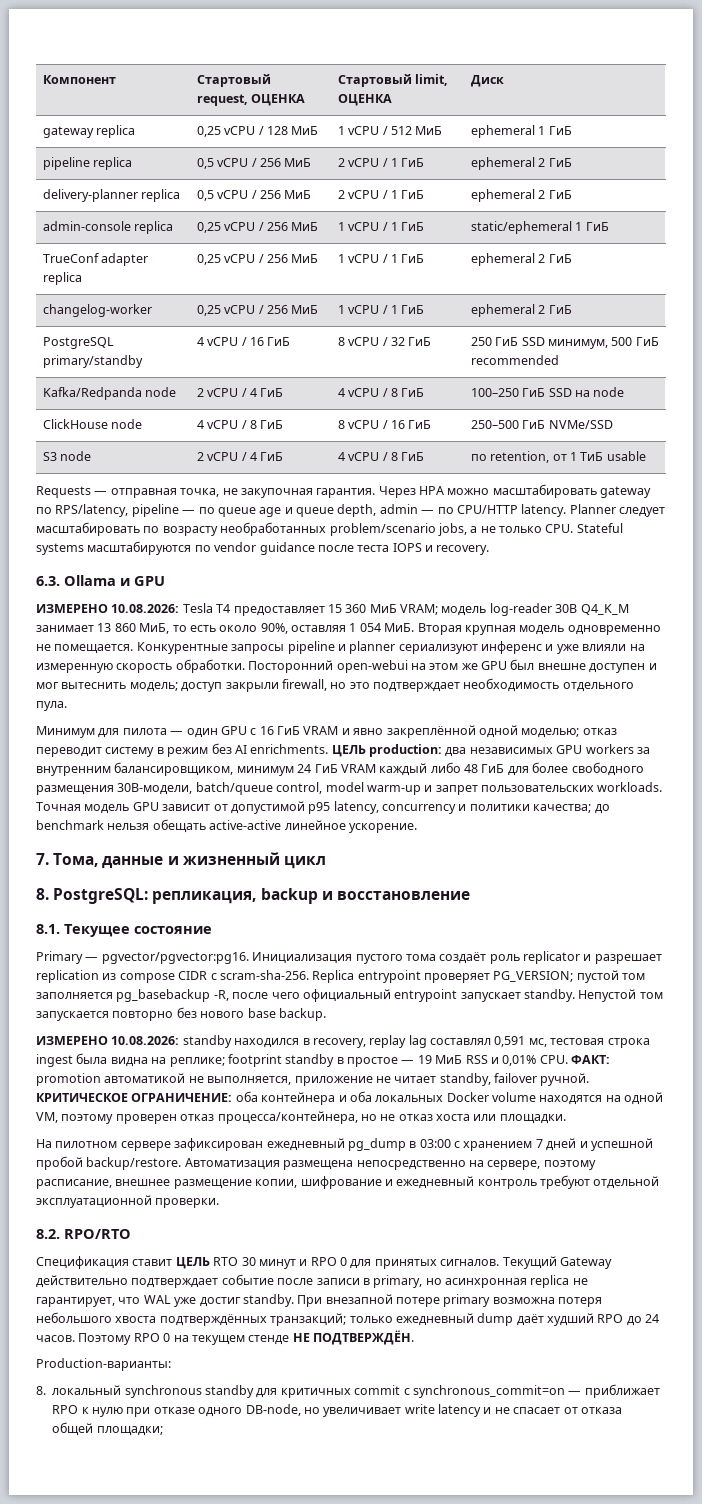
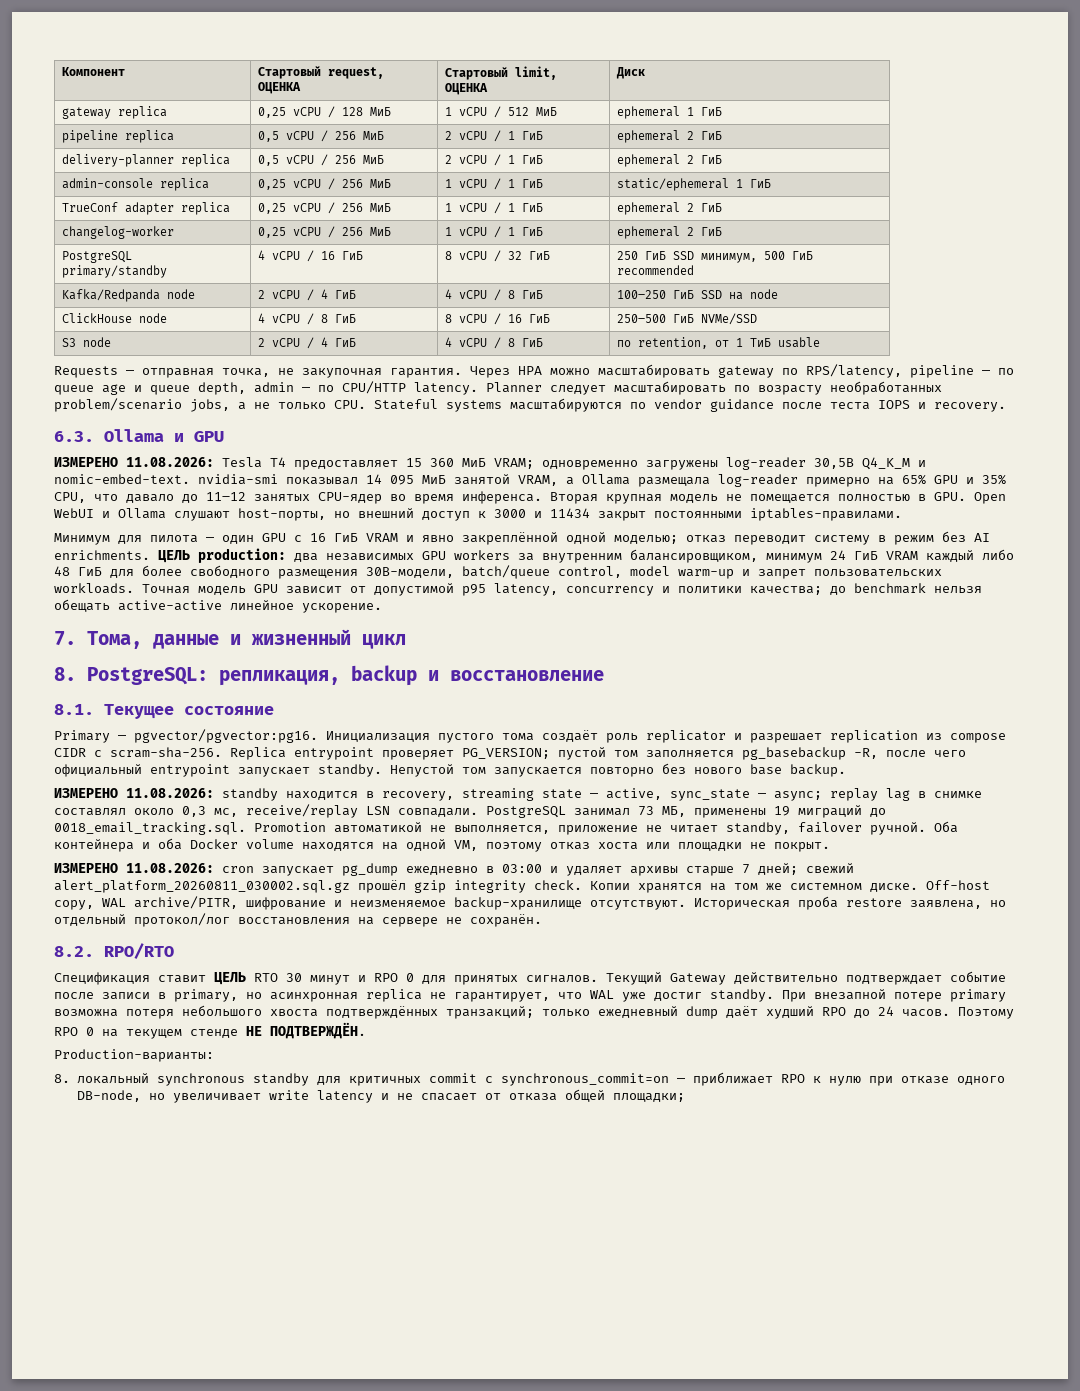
- ИЗМЕРЕНО 10.08.2026: Tesla T4 предоставляет 15 360 МиБ VRAM; модель log-reader 30B Q4_K_M занимает 13 860 МиБ, то есть около 90%, оставляя 1 054 МиБ. Вторая крупная модель одновременно не помещается. Конкурентные запросы pipeline и planner сериализуют инференс и уже влияли на измеренную скорость обработки. Посторонний open-webui на этом же GPU был внешне доступен и мог вытеснить модель; доступ закрыли firewall, но это подтверждает необходимость отдельного пула.
+ ИЗМЕРЕНО 11.08.2026: Tesla T4 предоставляет 15 360 МиБ VRAM; одновременно загружены log-reader 30,5B Q4_K_M и nomic-embed-text. nvidia-smi показывал 14 095 МиБ занятой VRAM, а Ollama размещала log-reader примерно на 65% GPU и 35% CPU, что давало до 11–12 занятых CPU-ядер во время инференса. Вторая крупная модель не помещается полностью в GPU. Open WebUI и Ollama слушают host-порты, но внешний доступ к 3000 и 11434 закрыт постоянными iptables-правилами.
- ИЗМЕРЕНО 10.08.2026: standby находился в recovery, replay lag составлял 0,591 мс, тестовая строка ingest была видна на реплике; footprint standby в простое — 19 МиБ RSS и 0,01% CPU. ФАКТ: promotion автоматикой не выполняется, приложение не читает standby, failover ручной.
+ ИЗМЕРЕНО 11.08.2026: standby находится в recovery, streaming state — active, sync_state — async; replay lag в снимке составлял около 0,3 мс, receive/replay LSN совпадали. PostgreSQL занимал 73 МБ, применены 19 миграций до 0018_email_tracking.sql. Promotion автоматикой не выполняется, приложение не читает standby, failover ручной.
- КРИТИЧЕСКОЕ ОГРАНИЧЕНИЕ: оба контейнера и оба локальных Docker volume находятся на одной VM, поэтому проверен отказ процесса/контейнера, но не отказ хоста или площадки.
- На пилотном сервере зафиксирован ежедневный pg_dump в 03:00 с хранением 7 дней и успешной пробой backup/restore. Автоматизация размещена непосредственно на сервере, поэтому расписание, внешнее размещение копии, шифрование и ежедневный контроль требуют отдельной эксплуатационной проверки.
+ Оба контейнера и оба Docker volume находятся на одной VM, поэтому отказ хоста или площадки не покрыт.
+ ИЗМЕРЕНО 11.08.2026: cron запускает pg_dump ежедневно в 03:00 и удаляет архивы старше 7 дней; свежий alert_platform_20260811_030002.sql.gz прошёл gzip integrity check. Копии хранятся на том же системном диске. Off-host copy, WAL archive/PITR, шифрование и неизменяемое backup-хранилище отсутствуют. Историческая проба restore заявлена, но отдельный протокол/лог восстановления на сервере не сохранён.

